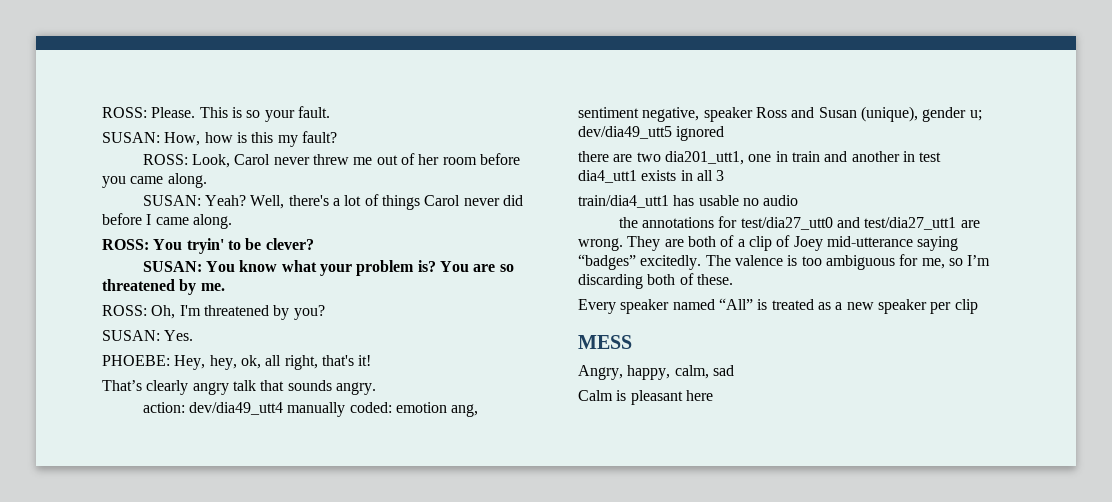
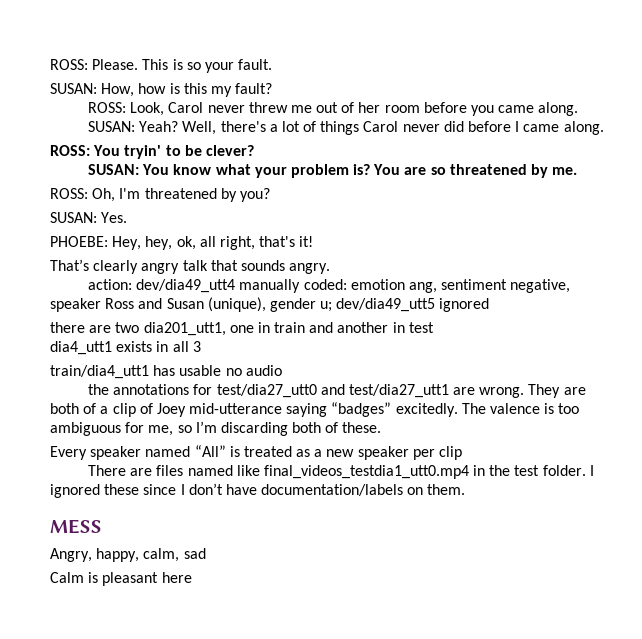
+ There are files named like final_videos_testdia1_utt0.mp4 in the test folder. I ignored these since I don’t have documentation/labels on them.

